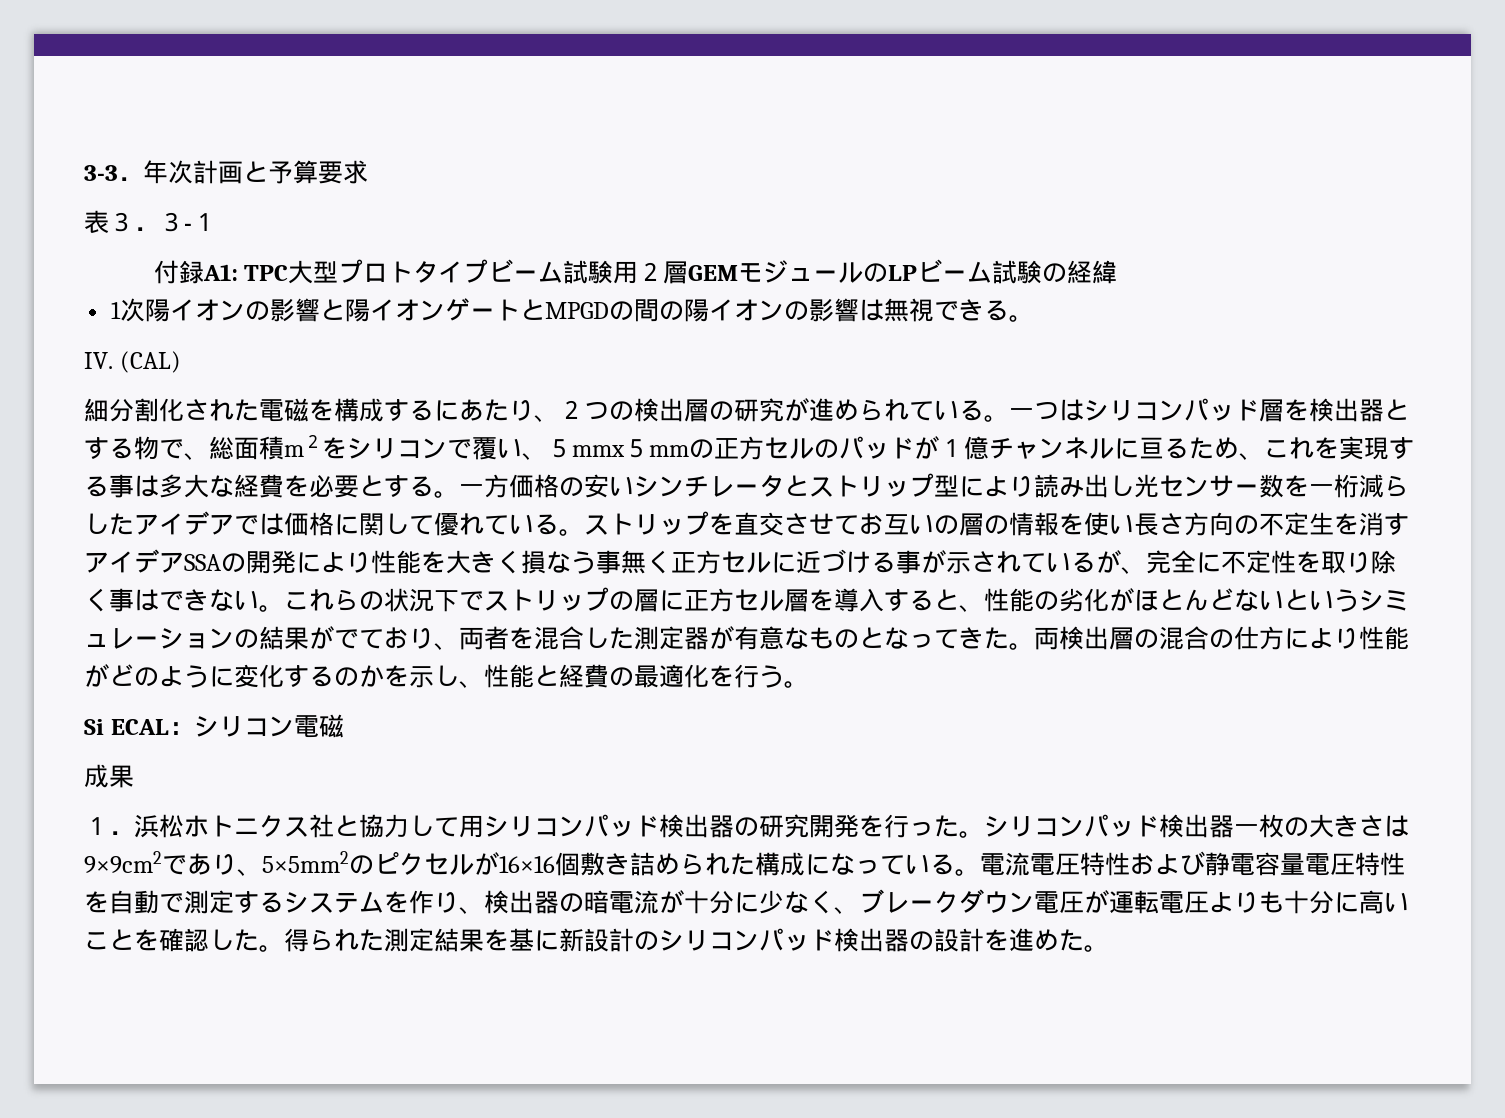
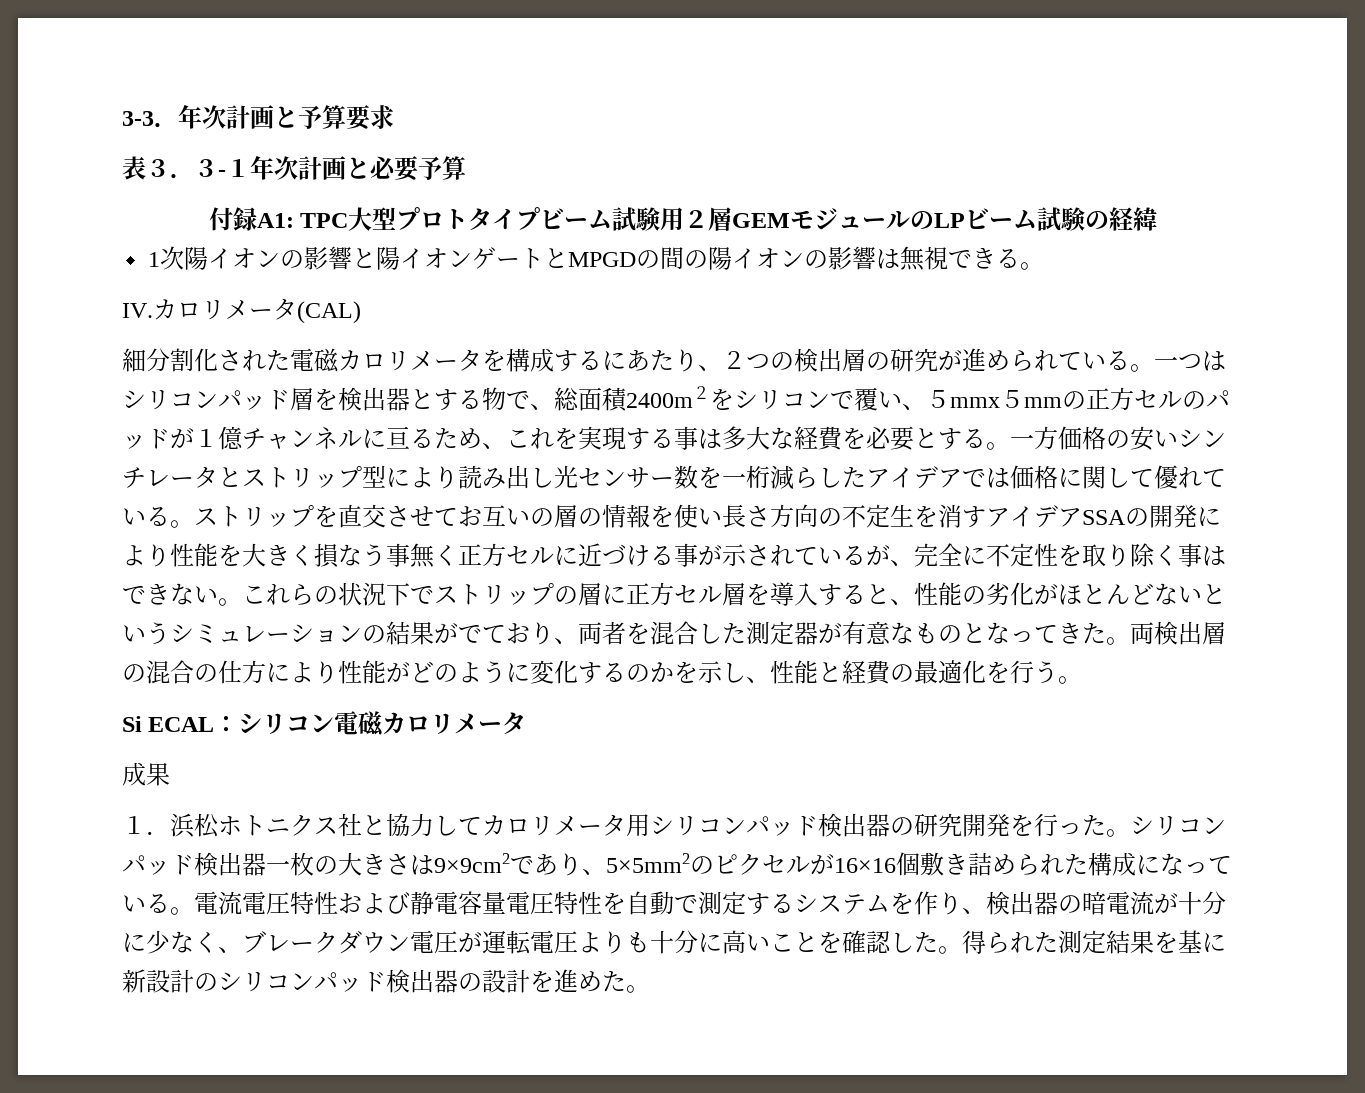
- 表３．３-１
+ 表３．３-１年次計画と必要予算
- IV. (CAL)
+ IV.カロリメータ(CAL)
- 細分割化された電磁を構成するにあたり、２つの検出層の研究が進められている。
+ 細分割化された電磁カロリメータを構成するにあたり、２つの検出層の研究が進められている。
- 一つはシリコンパッド層を検出器とする物で、総面積m２をシリコンで覆い、５mmx５mmの正方セルのパッドが１億チャンネルに亘るため、これを実現する事は多大な経費を必要とする。
+ 一つはシリコンパッド層を検出器とする物で、総面積2400m２をシリコンで覆い、５mmx５mmの正方セルのパッドが１億チャンネルに亘るため、これを実現する事は多大な経費を必要とする。
- Si ECAL：シリコン電磁
+ Si ECAL：シリコン電磁カロリメータ
- １．浜松ホトニクス社と協力して用シリコンパッド検出器の研究開発を行った。
+ １．浜松ホトニクス社と協力してカロリメータ用シリコンパッド検出器の研究開発を行った。

